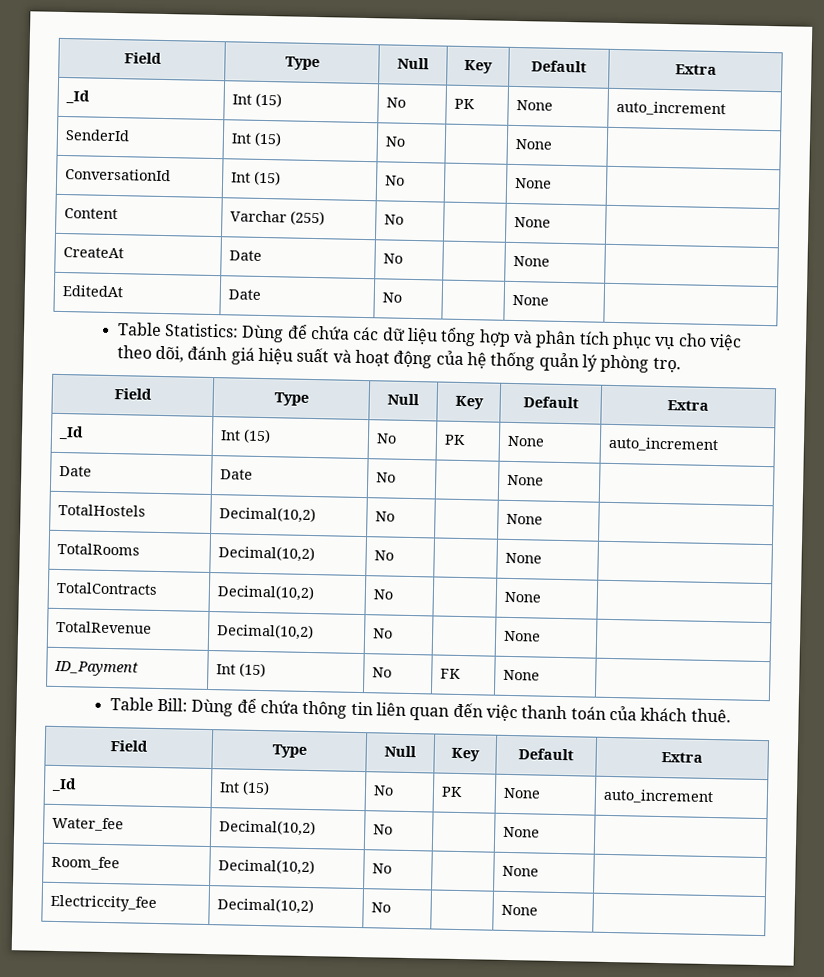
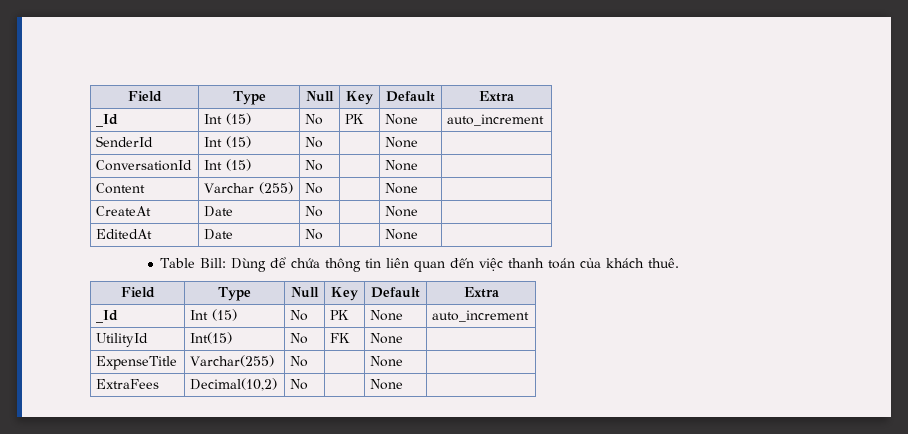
- Table Statistics: Dùng để chứa các dữ liệu tổng hợp và phân tích phục vụ cho việc theo dõi, đánh giá hiệu suất và hoạt động của hệ thống quản lý phòng trọ.
- Field | Type | Null | Key | Default | Extra
- _Id | Int (15) | No | PK | None | auto_increment
- Date | Date | No | | None |
- TotalHostels | Decimal(10,2) | No | | None |
- TotalRooms | Decimal(10,2) | No | | None |
- TotalContracts | Decimal(10,2) | No | | None |
- TotalRevenue | Decimal(10,2) | No | | None |
- ID_Payment | Int (15) | No | FK | None |
- Water_fee | Decimal(10,2) | No | | None |
- Room_fee | Decimal(10,2) | No | | None |
- Electriccity_fee | Decimal(10,2) | No | | None |
+ UtilityId | Int(15) | No | FK | None |
+ ExpenseTitle | Varchar(255) | No | | None |
+ ExtraFees | Decimal(10,2) | No | | None |

